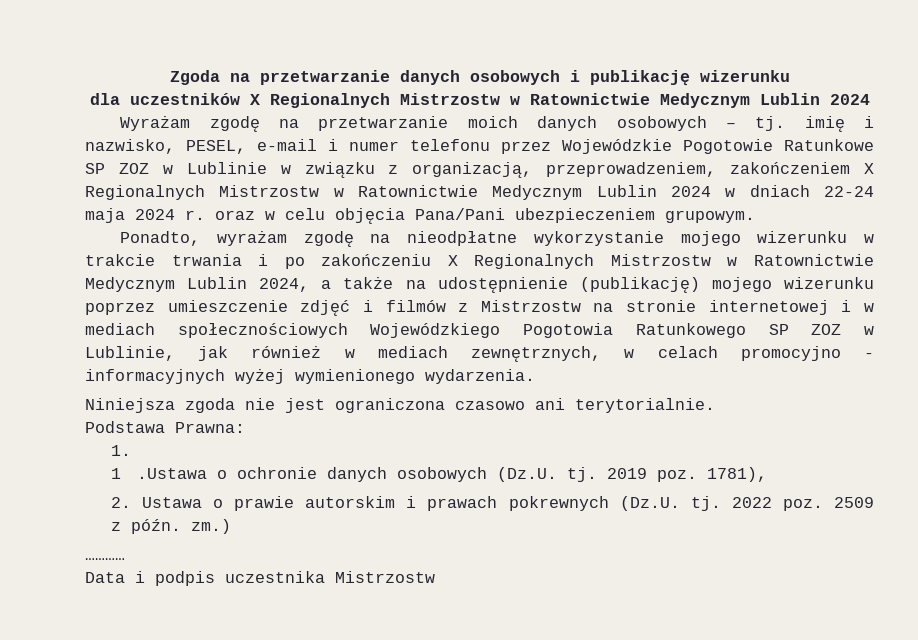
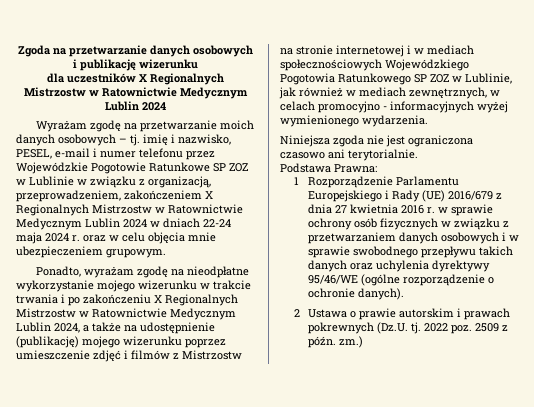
- Wyrażam zgodę na przetwarzanie moich danych osobowych – tj. imię i nazwisko, PESEL, e-mail i numer telefonu przez Wojewódzkie Pogotowie Ratunkowe SP ZOZ w Lublinie w związku z organizacją, przeprowadzeniem, zakończeniem X Regionalnych Mistrzostw w Ratownictwie Medycznym Lublin 2024 w dniach 22-24 maja 2024 r. oraz w celu objęcia Pana/Pani ubezpieczeniem grupowym.
+ Wyrażam zgodę na przetwarzanie moich danych osobowych – tj. imię i nazwisko, PESEL, e-mail i numer telefonu przez Wojewódzkie Pogotowie Ratunkowe SP ZOZ w Lublinie w związku z organizacją, przeprowadzeniem, zakończeniem X Regionalnych Mistrzostw w Ratownictwie Medycznym Lublin 2024 w dniach 22-24 maja 2024 r. oraz w celu objęcia mnie ubezpieczeniem grupowym.
- 1.
- 1 .Ustawa o ochronie danych osobowych (Dz.U. tj. 2019 poz. 1781),
- 2. Ustawa o prawie autorskim i prawach pokrewnych (Dz.U. tj.
+ 1 Rozporządzenie Parlamentu Europejskiego i Rady (UE) 2016/679 z dnia 27 kwietnia 2016 r. w sprawie ochrony osób fizycznych w związku z przetwarzaniem danych osobowych i w sprawie swobodnego przepływu takich danych oraz uchylenia dyrektywy 95/46/WE (ogólne rozporządzenie o ochronie danych).
+ 2 Ustawa o prawie autorskim i prawach pokrewnych (Dz.U. tj.
- …………
- Data i podpis uczestnika Mistrzostw

